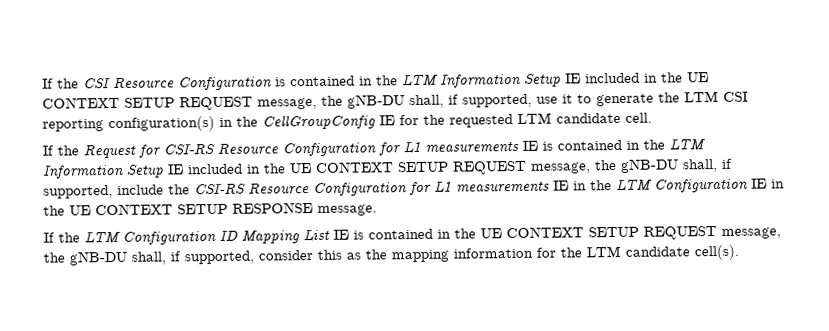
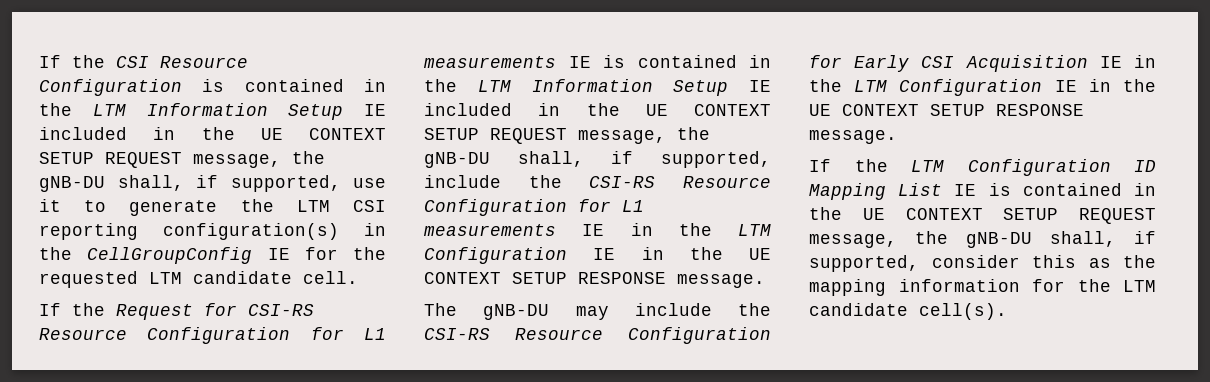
+ The gNB-DU may include the CSI-RS Resource Configuration for Early CSI Acquisition IE in the LTM Configuration IE in the UE CONTEXT SETUP RESPONSE message.

